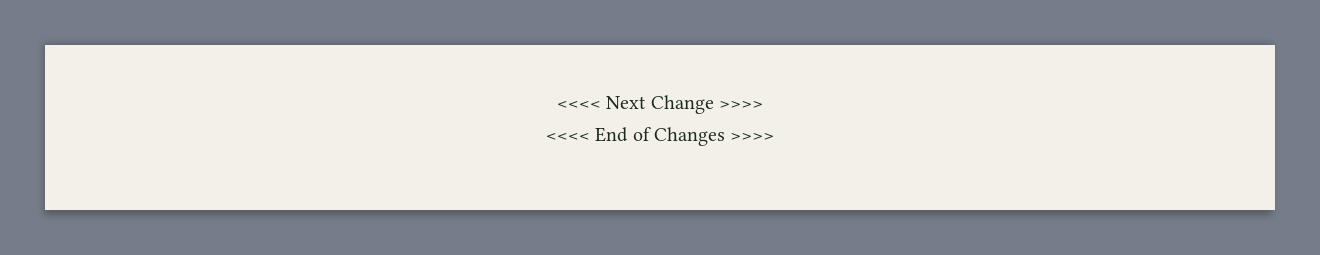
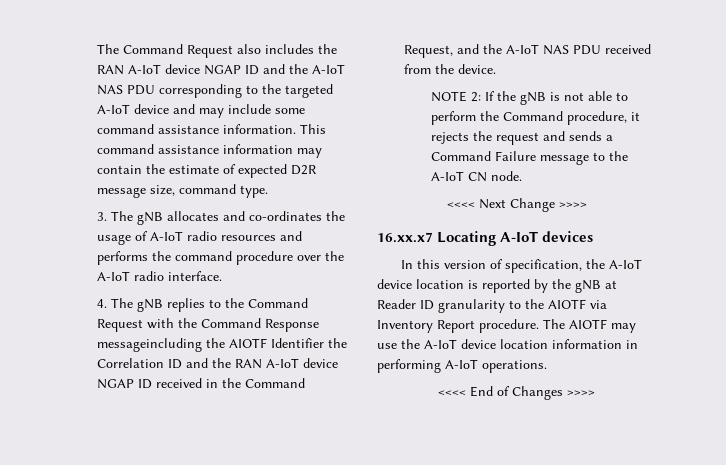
+ The Command Request also includes the RAN A-IoT device NGAP ID and the A-IoT NAS PDU corresponding to the targeted A-IoT device and may include some command assistance information. This command assistance information may contain the estimate of expected D2R message size, command type.
+ 3. The gNB allocates and co-ordinates the usage of A-IoT radio resources and performs the command procedure over the A-IoT radio interface.
+ 4. The gNB replies to the Command Request with the Command Response messageincluding the AIOTF Identifier the Correlation ID and the RAN A-IoT device NGAP ID received in the Command Request, and the A-IoT NAS PDU received from the device.
+ NOTE 2: If the gNB is not able to perform the Command procedure, it rejects the request and sends a Command Failure message to the A-IoT CN node.
  <<<< Next Change >>>>
+ 16.xx.x7 Locating A-IoT devices
+ In this version of specification, the A-IoT device location is reported by the gNB at Reader ID granularity to the AIOTF via Inventory Report procedure. The AIOTF may use the A-IoT device location information in performing A-IoT operations.

